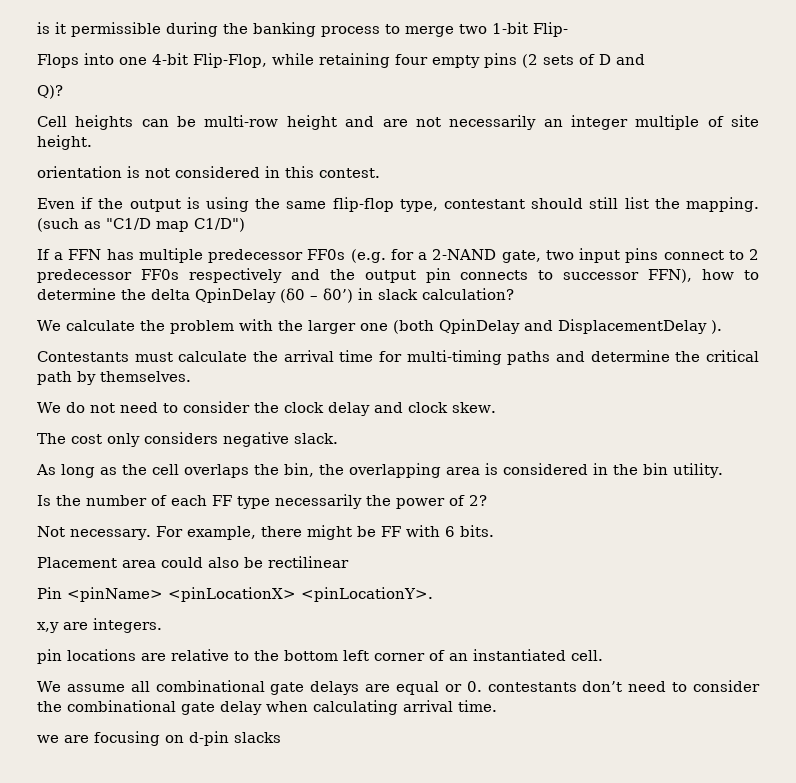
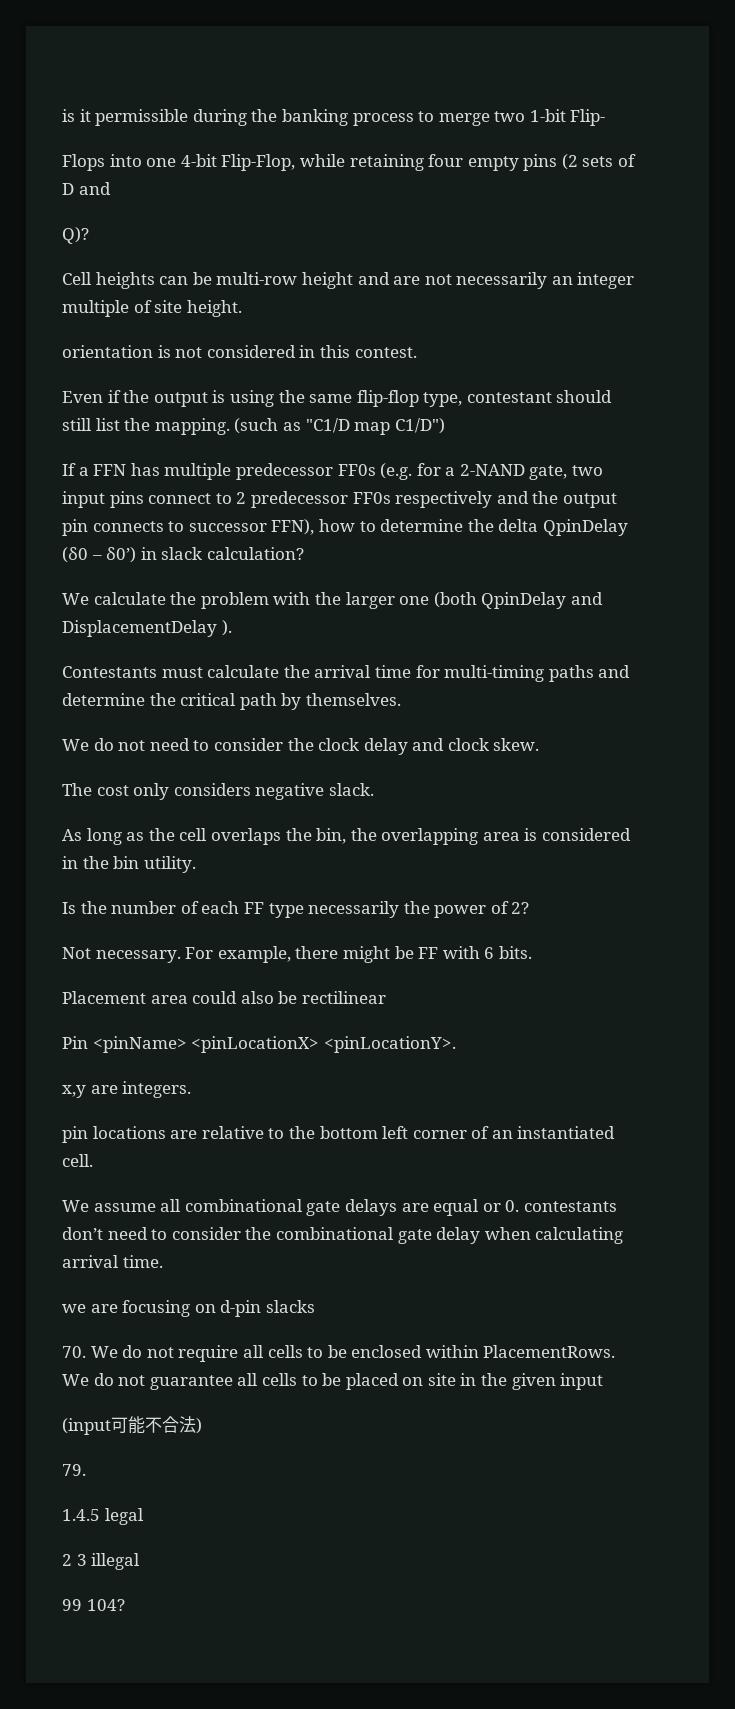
+ 70. We do not require all cells to be enclosed within PlacementRows. We do not guarantee all cells to be placed on site in the given input
+ (input可能不合法)
+ 79.
+ 1.4.5 legal
+ 2 3 illegal
+ 99 104?

